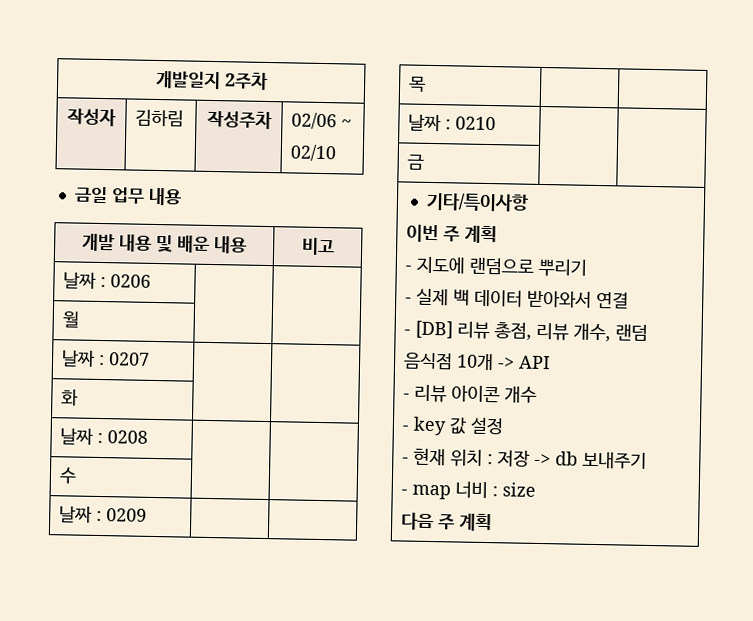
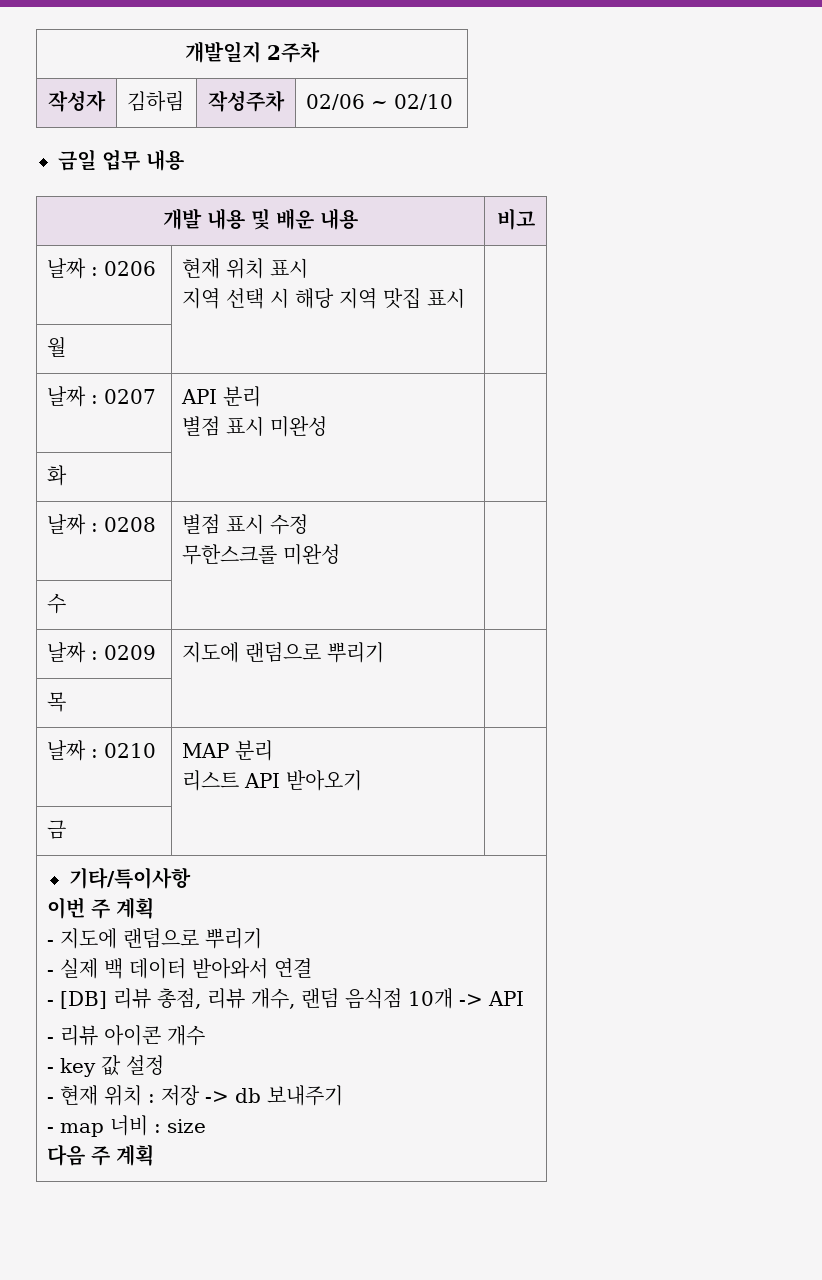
- 날짜 : 0206 | |
+ 날짜 : 0206 | 현재 위치 표시
+ 지역 선택 시 해당 지역 맛집 표시 |
- 날짜 : 0207 | |
+ 날짜 : 0207 | API 분리
+ 별점 표시 미완성 |
- 날짜 : 0208 | |
+ 날짜 : 0208 | 별점 표시 수정
+ 무한스크롤 미완성 |
- 날짜 : 0209 | |
+ 날짜 : 0209 | 지도에 랜덤으로 뿌리기 |
- 날짜 : 0210 | |
+ 날짜 : 0210 | MAP 분리
+ 리스트 API 받아오기 |

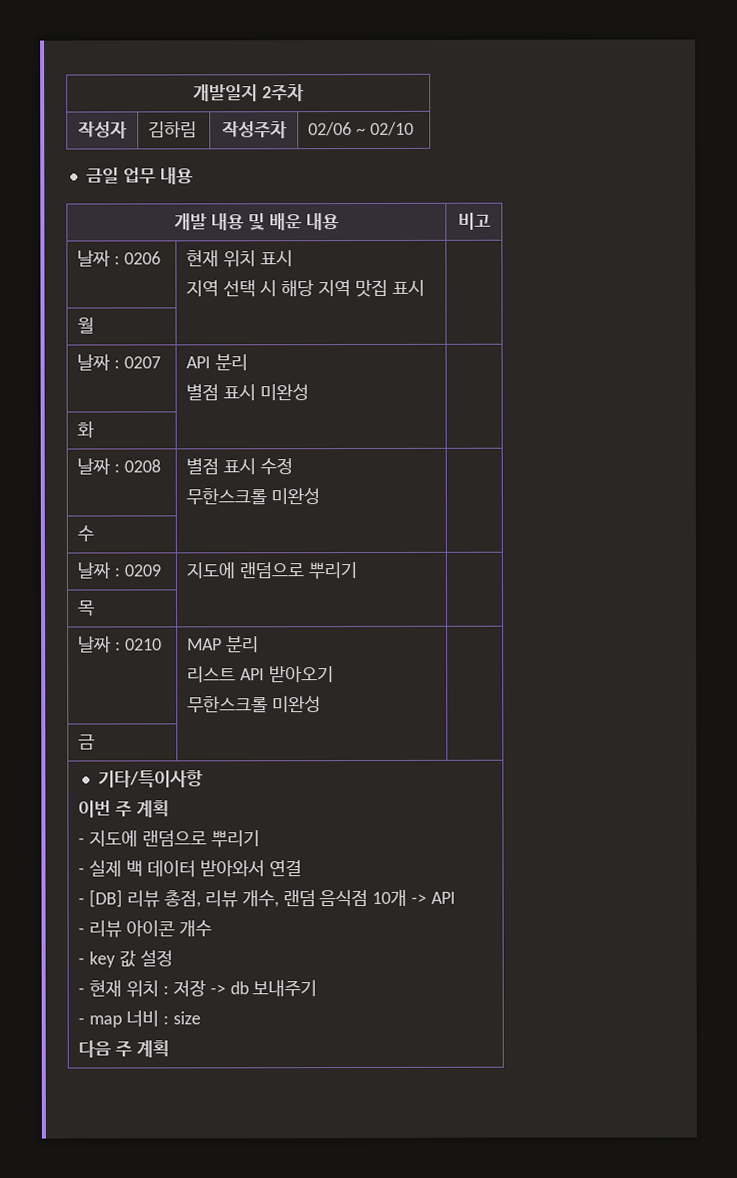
  날짜 : 0210 | MAP 분리
- 리스트 API 받아오기 |
+ 리스트 API 받아오기
+ 무한스크롤 미완성 |

